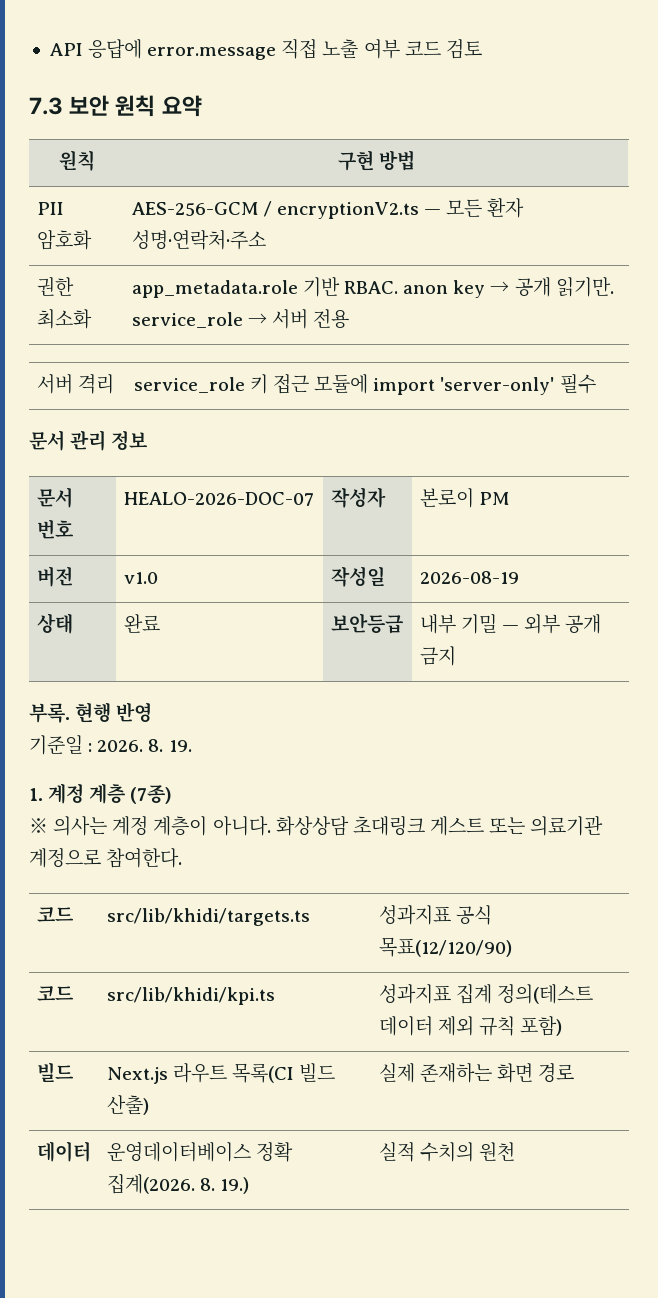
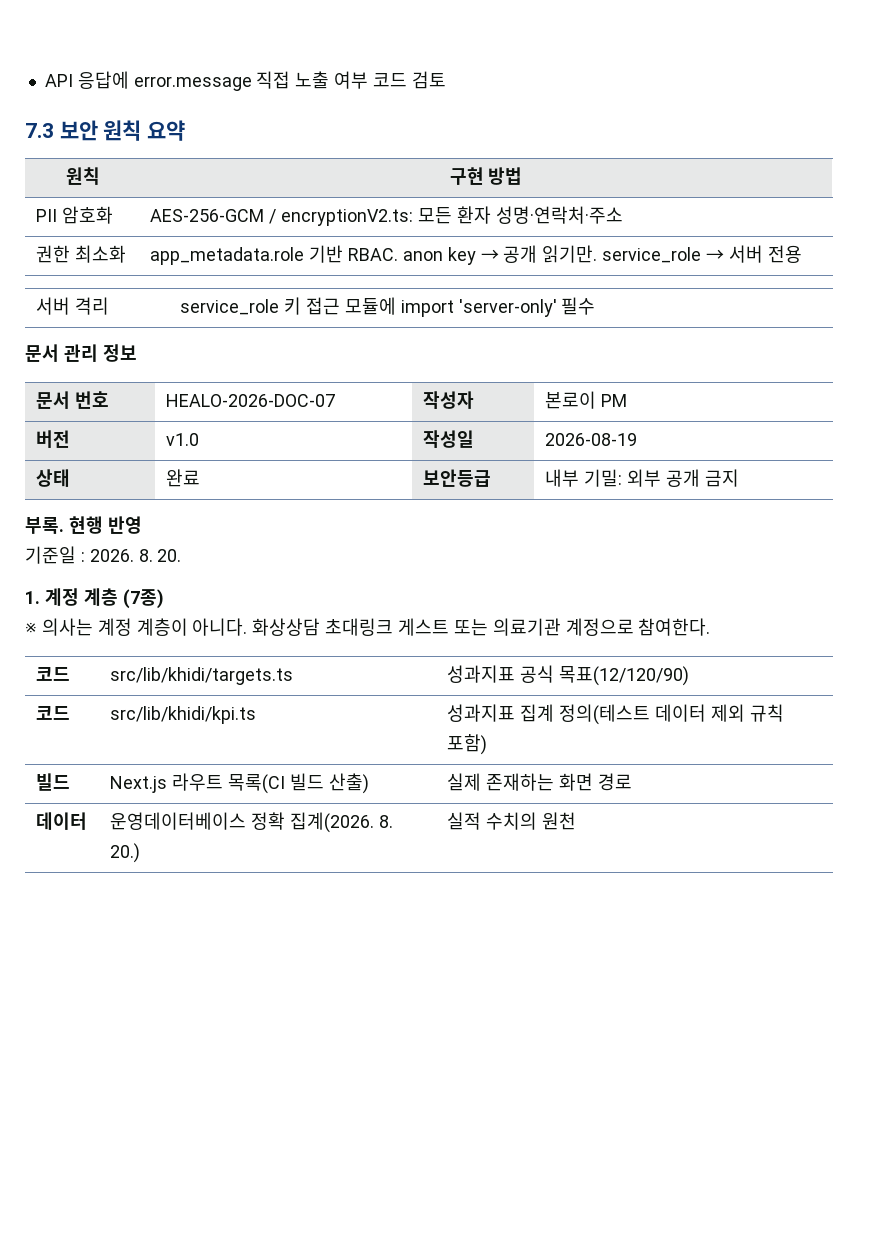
- PII 암호화 | AES-256-GCM / encryptionV2.ts — 모든 환자 성명·연락처·주소
+ PII 암호화 | AES-256-GCM / encryptionV2.ts: 모든 환자 성명·연락처·주소
- 상태 | 완료 | 보안등급 | 내부 기밀 — 외부 공개 금지
+ 상태 | 완료 | 보안등급 | 내부 기밀: 외부 공개 금지
- 8. 19.
+ 8. 20.
- 데이터 | 운영데이터베이스 정확 집계(2026. 8. 19.) | 실적 수치의 원천
+ 데이터 | 운영데이터베이스 정확 집계(2026. 8. 20.) | 실적 수치의 원천

